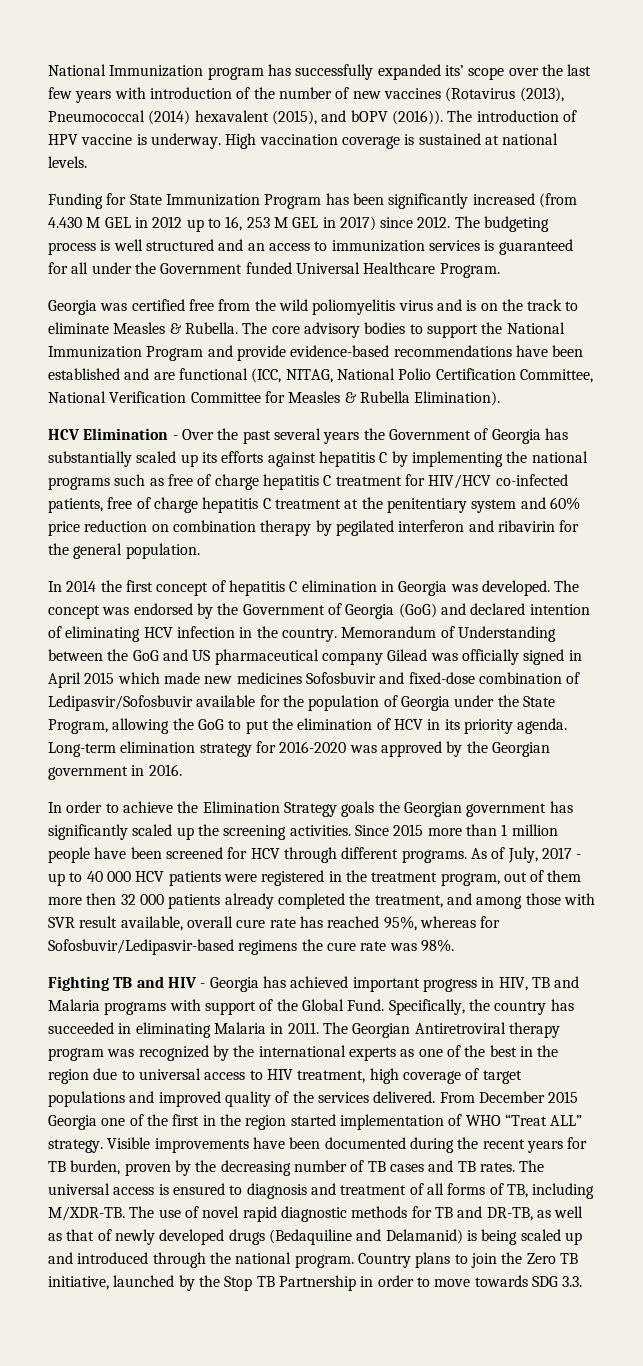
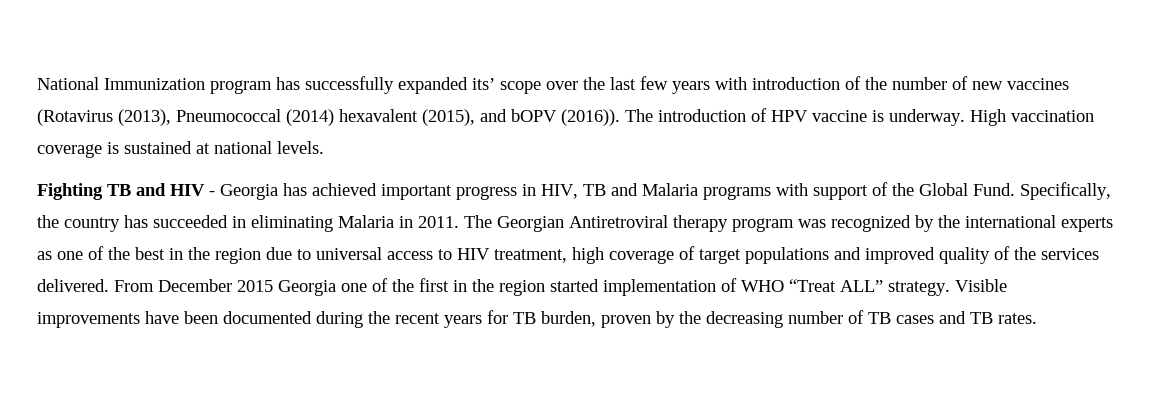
- Funding for State Immunization Program has been significantly increased (from 4.430 M GEL in 2012 up to 16, 253 M GEL in 2017) since 2012. The budgeting process is well structured and an access to immunization services is guaranteed for all under the Government funded Universal Healthcare Program.
- Georgia was certified free from the wild poliomyelitis virus and is on the track to eliminate Measles & Rubella. The core advisory bodies to support the National Immunization Program and provide evidence-based recommendations have been established and are functional (ICC, NITAG, National Polio Certification Committee, National Verification Committee for Measles & Rubella Elimination).
- HCV Elimination - Over the past several years the Government of Georgia has substantially scaled up its efforts against hepatitis C by implementing the national programs such as free of charge hepatitis C treatment for HIV/HCV co-infected patients, free of charge hepatitis C treatment at the penitentiary system and 60% price reduction on combination therapy by pegilated interferon and ribavirin for the general population.
- In 2014 the first concept of hepatitis C elimination in Georgia was developed. The concept was endorsed by the Government of Georgia (GoG) and declared intention of eliminating HCV infection in the country. Memorandum of Understanding between the GoG and US pharmaceutical company Gilead was officially signed in April 2015 which made new medicines Sofosbuvir and fixed-dose combination of Ledipasvir/Sofosbuvir available for the population of Georgia under the State Program, allowing the GoG to put the elimination of HCV in its priority agenda. Long-term elimination strategy for 2016-2020 was approved by the Georgian government in 2016.
- In order to achieve the Elimination Strategy goals the Georgian government has significantly scaled up the screening activities. Since 2015 more than 1 million people have been screened for HCV through different programs. As of July, 2017 - up to 40 000 HCV patients were registered in the treatment program, out of them more then 32 000 patients already completed the treatment, and among those with SVR result available, overall cure rate has reached 95%, whereas for Sofosbuvir/Ledipasvir-based regimens the cure rate was 98%.
- The universal access is ensured to diagnosis and treatment of all forms of TB, including M/XDR-TB. The use of novel rapid diagnostic methods for TB and DR-TB, as well as that of newly developed drugs (Bedaquiline and Delamanid) is being scaled up and introduced through the national program. Country plans to join the Zero TB initiative, launched by the Stop TB Partnership in order to move towards SDG 3.3.

